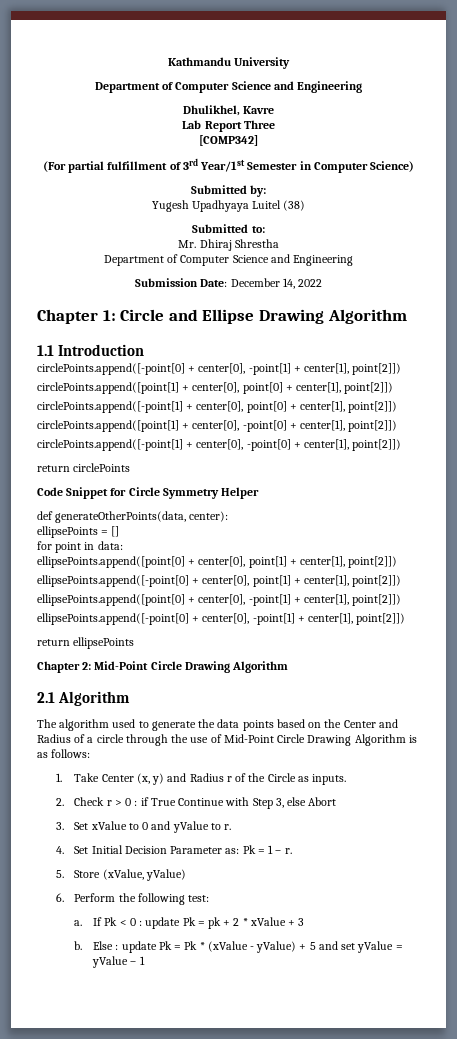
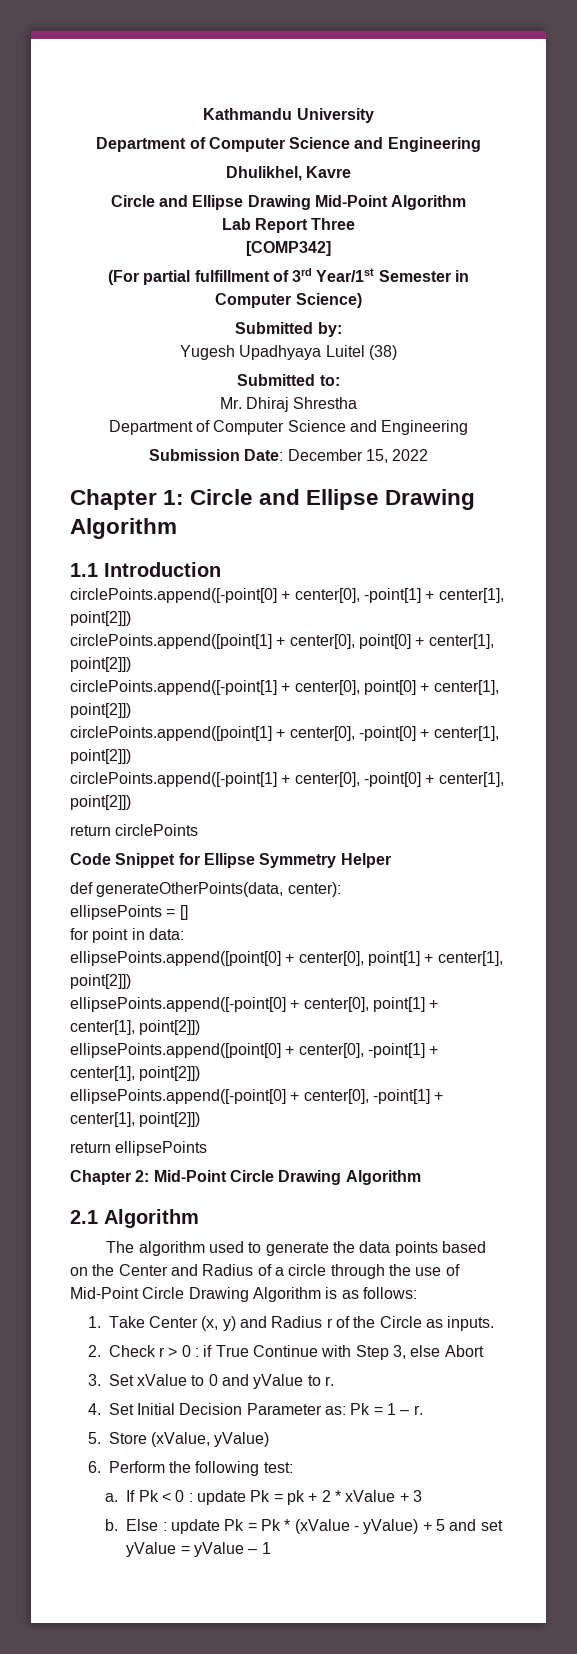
+ Circle and Ellipse Drawing Mid-Point Algorithm
- Submission Date: December 14, 2022
+ Submission Date: December 15, 2022
- Code Snippet for Circle Symmetry Helper
+ Code Snippet for Ellipse Symmetry Helper

